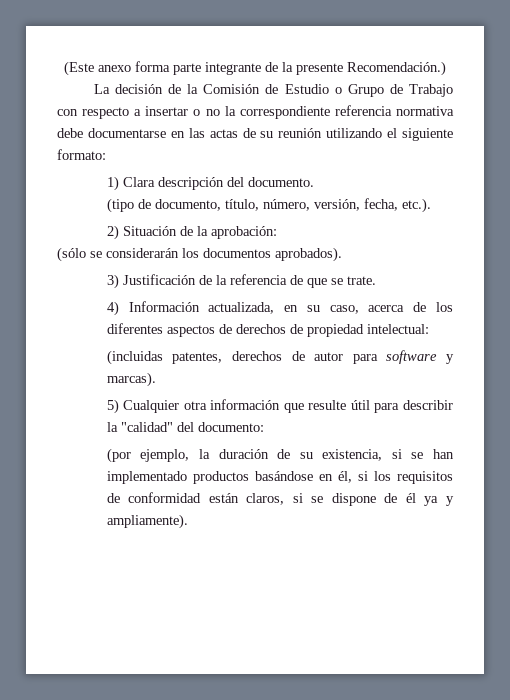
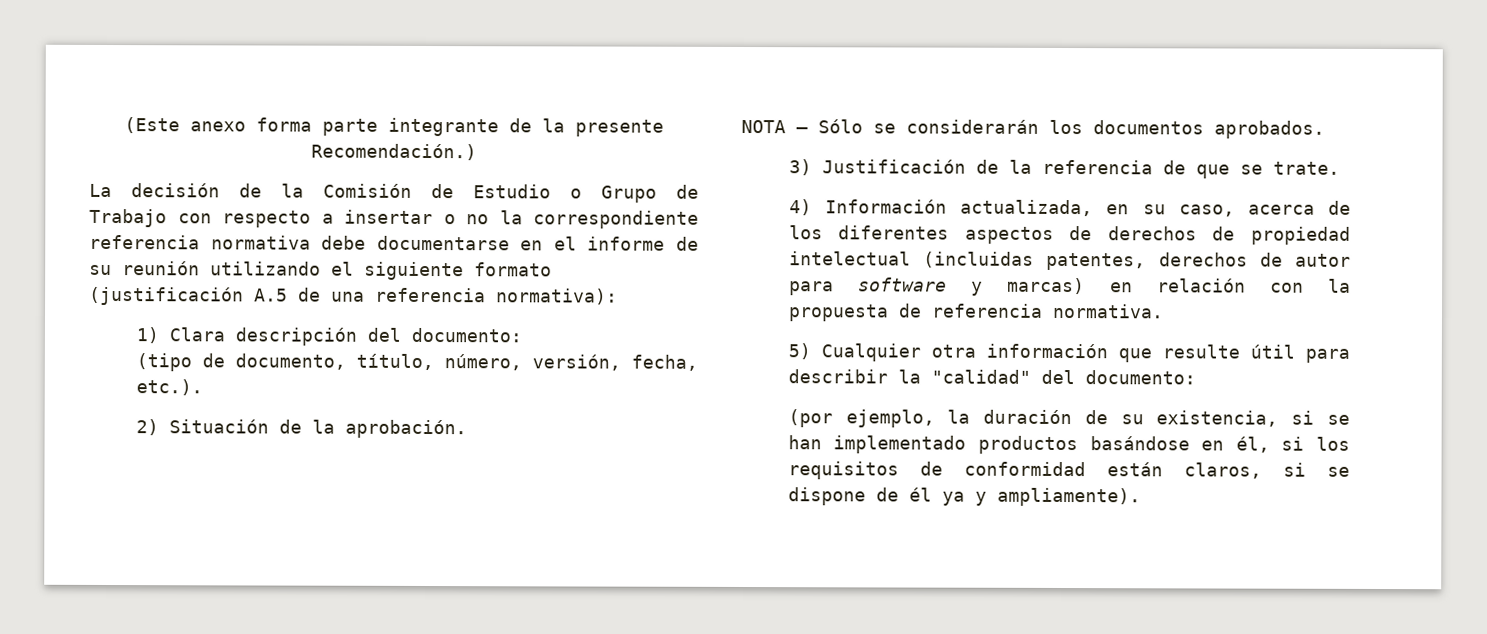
- La decisión de la Comisión de Estudio o Grupo de Trabajo con respecto a insertar o no la correspondiente referencia normativa debe documentarse en las actas de su reunión utilizando el siguiente formato:
+ La decisión de la Comisión de Estudio o Grupo de Trabajo con respecto a insertar o no la correspondiente referencia normativa debe documentarse en el informe de su reunión utilizando el siguiente formato (justificación A.5 de una referencia normativa):
- 1) Clara descripción del documento.
+ 1) Clara descripción del documento:
- 2) Situación de la aprobación:
- (sólo se considerarán los documentos aprobados).
+ 2) Situación de la aprobación.
+ NOTA – Sólo se considerarán los documentos aprobados.
- 4) Información actualizada, en su caso, acerca de los diferentes aspectos de derechos de propiedad intelectual:
- (incluidas patentes, derechos de autor para software y marcas).
+ 4) Información actualizada, en su caso, acerca de los diferentes aspectos de derechos de propiedad intelectual (incluidas patentes, derechos de autor para software y marcas) en relación con la propuesta de referencia normativa.

